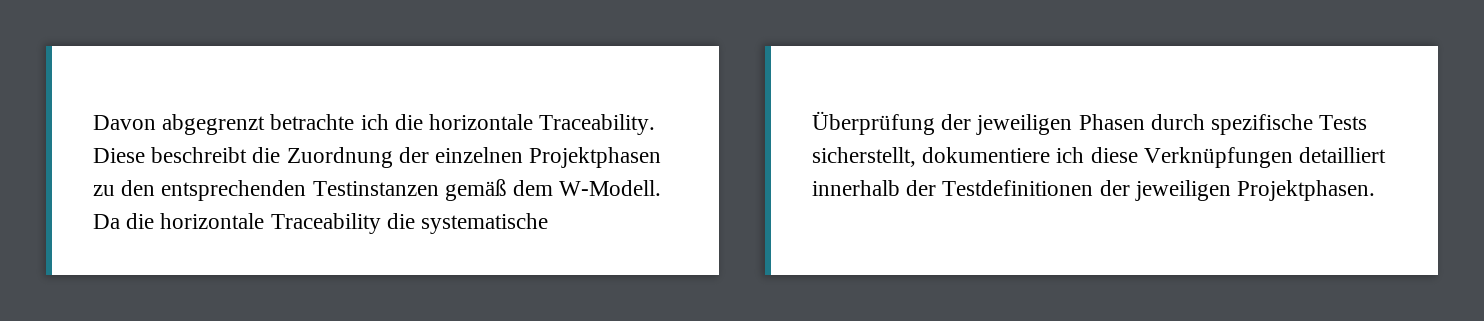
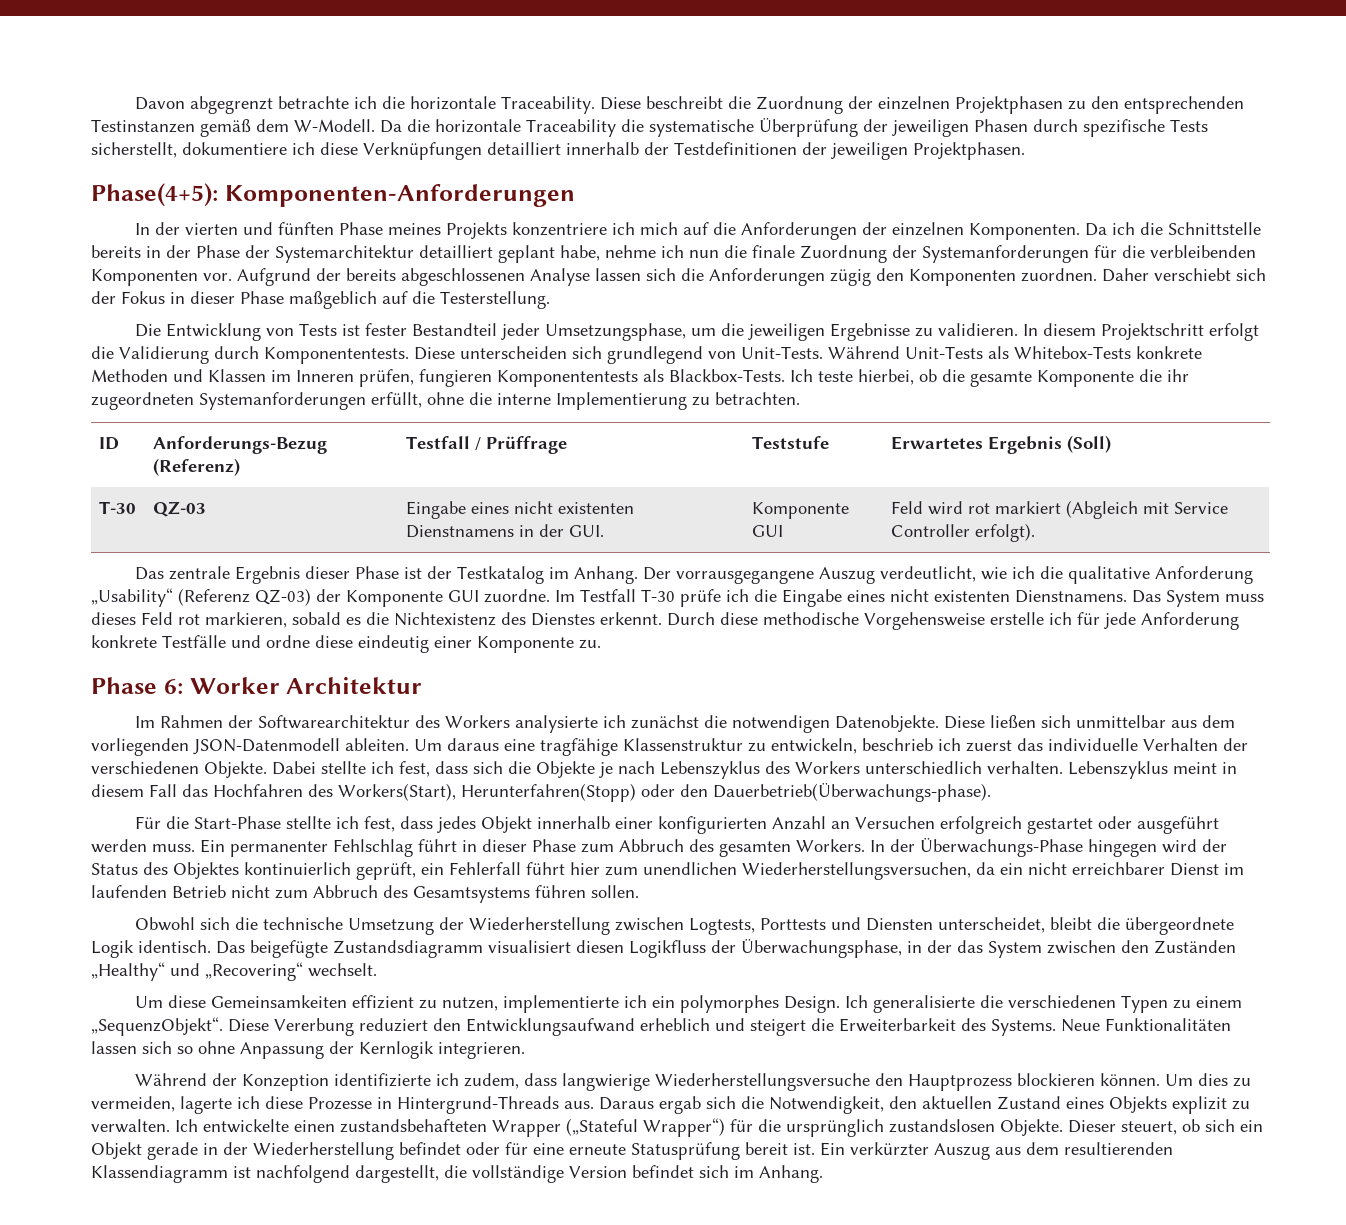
+ Phase(4+5): Komponenten-Anforderungen
+ In der vierten und fünften Phase meines Projekts konzentriere ich mich auf die Anforderungen der einzelnen Komponenten. Da ich die Schnittstelle bereits in der Phase der Systemarchitektur detailliert geplant habe, nehme ich nun die finale Zuordnung der Systemanforderungen für die verbleibenden Komponenten vor. Aufgrund der bereits abgeschlossenen Analyse lassen sich die Anforderungen zügig den Komponenten zuordnen. Daher verschiebt sich der Fokus in dieser Phase maßgeblich auf die Testerstellung.
+ Die Entwicklung von Tests ist fester Bestandteil jeder Umsetzungsphase, um die jeweiligen Ergebnisse zu validieren. In diesem Projektschritt erfolgt die Validierung durch Komponententests. Diese unterscheiden sich grundlegend von Unit-Tests. Während Unit-Tests als Whitebox-Tests konkrete Methoden und Klassen im Inneren prüfen, fungieren Komponententests als Blackbox-Tests. Ich teste hierbei, ob die gesamte Komponente die ihr zugeordneten Systemanforderungen erfüllt, ohne die interne Implementierung zu betrachten.
+ ID | Anforderungs-Bezug (Referenz) | Testfall / Prüffrage | Teststufe | Erwartetes Ergebnis (Soll)
+ T-30 | QZ-03 | Eingabe eines nicht existenten Dienstnamens in der GUI. | Komponente GUI | Feld wird rot markiert (Abgleich mit Service Controller erfolgt).
+ Das zentrale Ergebnis dieser Phase ist der Testkatalog im Anhang. Der vorrausgegangene Auszug verdeutlicht, wie ich die qualitative Anforderung „Usability“ (Referenz QZ-03) der Komponente GUI zuordne. Im Testfall T-30 prüfe ich die Eingabe eines nicht existenten Dienstnamens. Das System muss dieses Feld rot markieren, sobald es die Nichtexistenz des Dienstes erkennt. Durch diese methodische Vorgehensweise erstelle ich für jede Anforderung konkrete Testfälle und ordne diese eindeutig einer Komponente zu.
+ Phase 6: Worker Architektur
+ Im Rahmen der Softwarearchitektur des Workers analysierte ich zunächst die notwendigen Datenobjekte. Diese ließen sich unmittelbar aus dem vorliegenden JSON-Datenmodell ableiten. Um daraus eine tragfähige Klassenstruktur zu entwickeln, beschrieb ich zuerst das individuelle Verhalten der verschiedenen Objekte. Dabei stellte ich fest, dass sich die Objekte je nach Lebenszyklus des Workers unterschiedlich verhalten. Lebenszyklus meint in diesem Fall das Hochfahren des Workers(Start), Herunterfahren(Stopp) oder den Dauerbetrieb(Überwachungs-phase).
+ Für die Start-Phase stellte ich fest, dass jedes Objekt innerhalb einer konfigurierten Anzahl an Versuchen erfolgreich gestartet oder ausgeführt werden muss. Ein permanenter Fehlschlag führt in dieser Phase zum Abbruch des gesamten Workers. In der Überwachungs-Phase hingegen wird der Status des Objektes kontinuierlich geprüft, ein Fehlerfall führt hier zum unendlichen Wiederherstellungsversuchen, da ein nicht erreichbarer Dienst im laufenden Betrieb nicht zum Abbruch des Gesamtsystems führen sollen.
+ Obwohl sich die technische Umsetzung der Wiederherstellung zwischen Logtests, Porttests und Diensten unterscheidet, bleibt die übergeordnete Logik identisch. Das beigefügte Zustandsdiagramm visualisiert diesen Logikfluss der Überwachungsphase, in der das System zwischen den Zuständen „Healthy“ und „Recovering“ wechselt.
+ Um diese Gemeinsamkeiten effizient zu nutzen, implementierte ich ein polymorphes Design. Ich generalisierte die verschiedenen Typen zu einem „SequenzObjekt“. Diese Vererbung reduziert den Entwicklungsaufwand erheblich und steigert die Erweiterbarkeit des Systems. Neue Funktionalitäten lassen sich so ohne Anpassung der Kernlogik integrieren.
+ Während der Konzeption identifizierte ich zudem, dass langwierige Wiederherstellungsversuche den Hauptprozess blockieren können. Um dies zu vermeiden, lagerte ich diese Prozesse in Hintergrund-Threads aus. Daraus ergab sich die Notwendigkeit, den aktuellen Zustand eines Objekts explizit zu verwalten. Ich entwickelte einen zustandsbehafteten Wrapper („Stateful Wrapper“) für die ursprünglich zustandslosen Objekte. Dieser steuert, ob sich ein Objekt gerade in der Wiederherstellung befindet oder für eine erneute Statusprüfung bereit ist. Ein verkürzter Auszug aus dem resultierenden Klassendiagramm ist nachfolgend dargestellt, die vollständige Version befindet sich im Anhang.

